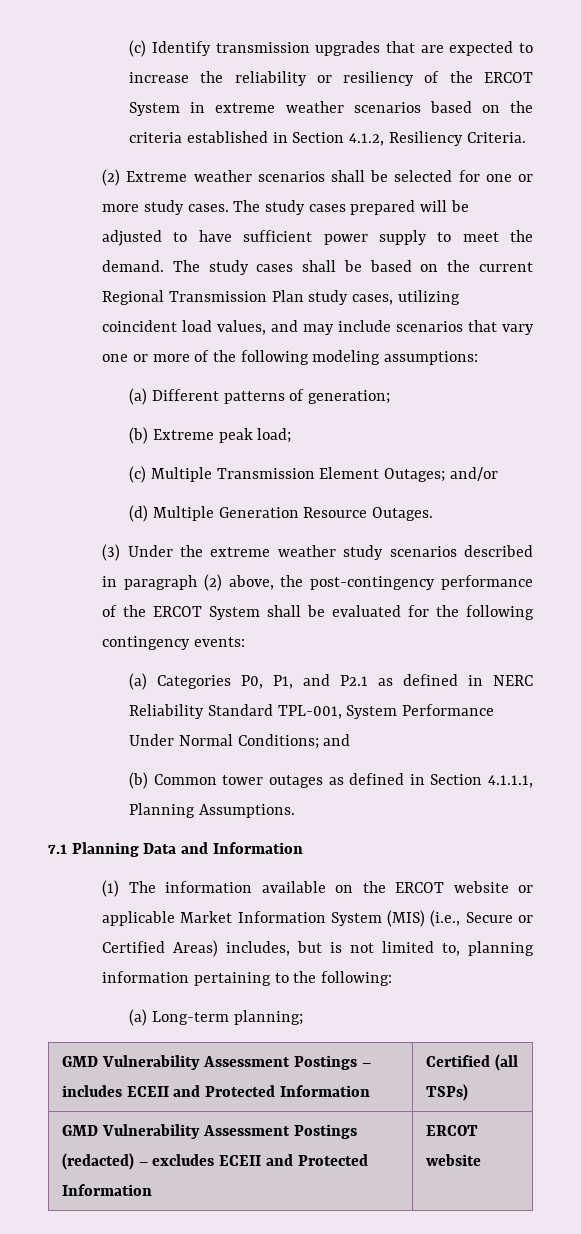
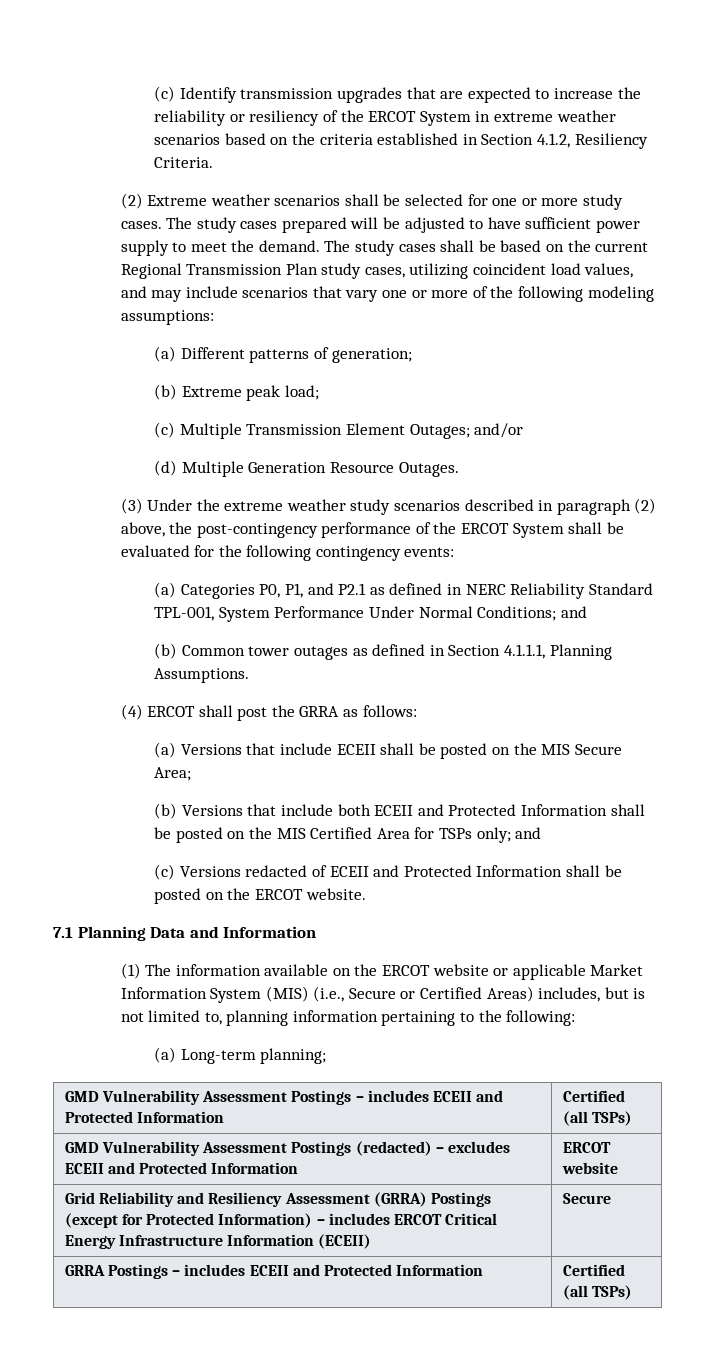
+ (4) ERCOT shall post the GRRA as follows:
+ (a) Versions that include ECEII shall be posted on the MIS Secure Area;
+ (b) Versions that include both ECEII and Protected Information shall be posted on the MIS Certified Area for TSPs only; and
+ (c) Versions redacted of ECEII and Protected Information shall be posted on the ERCOT website.
+ Grid Reliability and Resiliency Assessment (GRRA) Postings (except for Protected Information) – includes ERCOT Critical Energy Infrastructure Information (ECEII) | Secure
+ GRRA Postings – includes ECEII and Protected Information | Certified (all TSPs)

